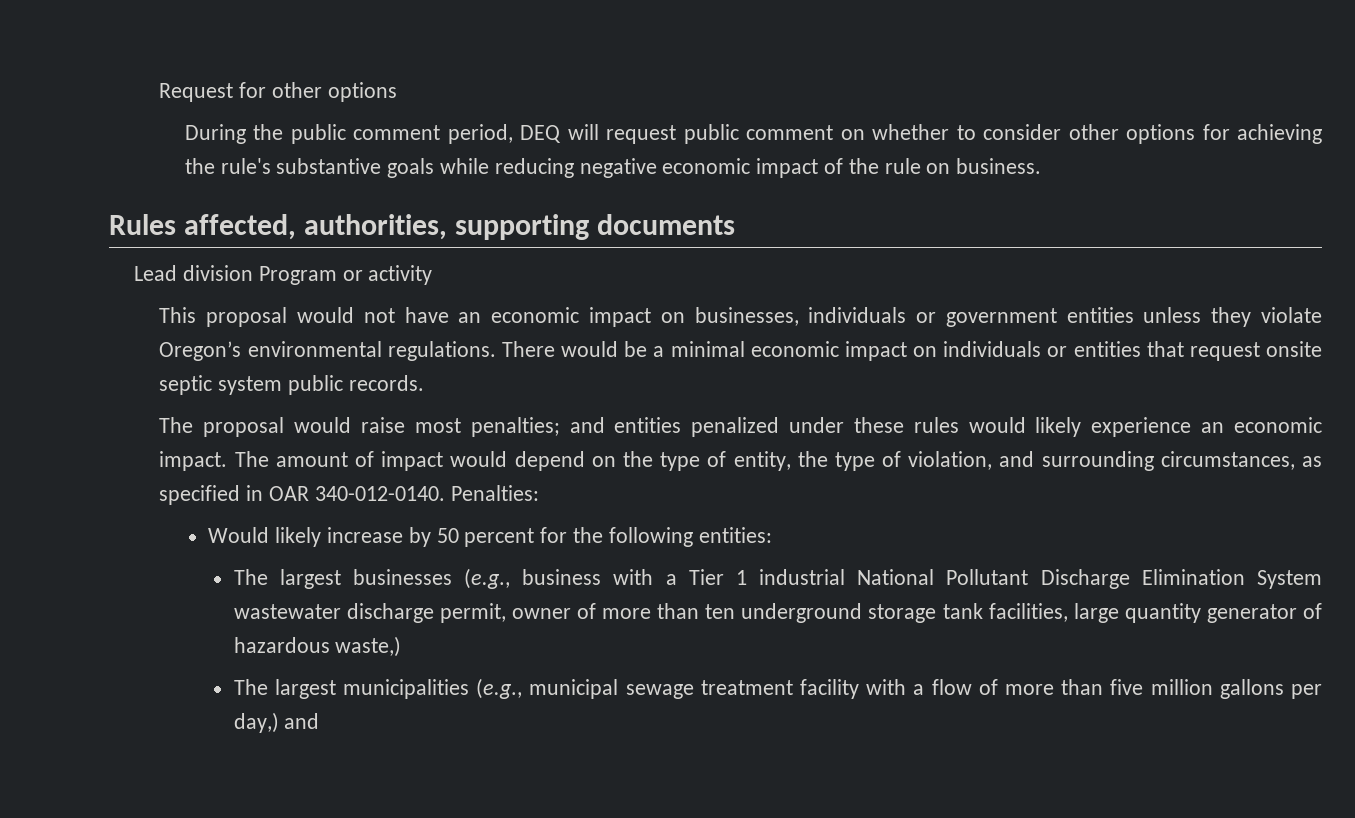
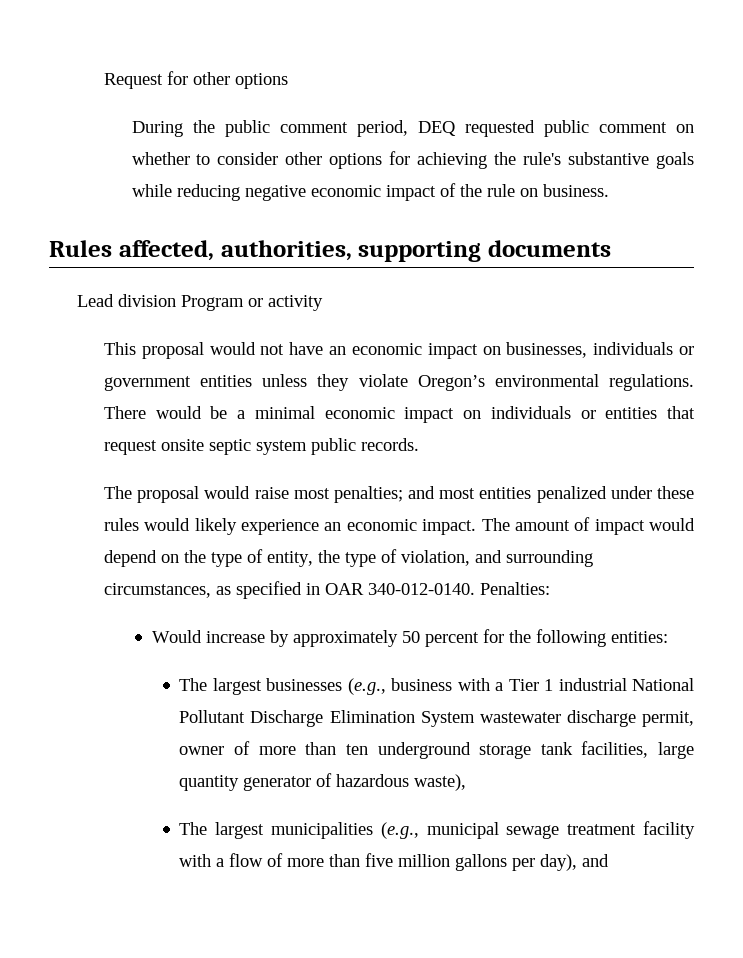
- During the public comment period, DEQ will request public comment on whether to consider other options for achieving the rule's substantive goals while reducing negative economic impact of the rule on business.
+ During the public comment period, DEQ requested public comment on whether to consider other options for achieving the rule's substantive goals while reducing negative economic impact of the rule on business.
- The proposal would raise most penalties; and entities penalized under these rules would likely experience an economic impact.
+ The proposal would raise most penalties; and most entities penalized under these rules would likely experience an economic impact.
- Would likely increase by 50 percent for the following entities:
+ Would increase by approximately 50 percent for the following entities:
- The largest businesses (e.g., business with a Tier 1 industrial National Pollutant Discharge Elimination System wastewater discharge permit, owner of more than ten underground storage tank facilities, large quantity generator of hazardous waste,)
+ The largest businesses (e.g., business with a Tier 1 industrial National Pollutant Discharge Elimination System wastewater discharge permit, owner of more than ten underground storage tank facilities, large quantity generator of hazardous waste),
- The largest municipalities (e.g., municipal sewage treatment facility with a flow of more than five million gallons per day,) and
+ The largest municipalities (e.g., municipal sewage treatment facility with a flow of more than five million gallons per day), and

